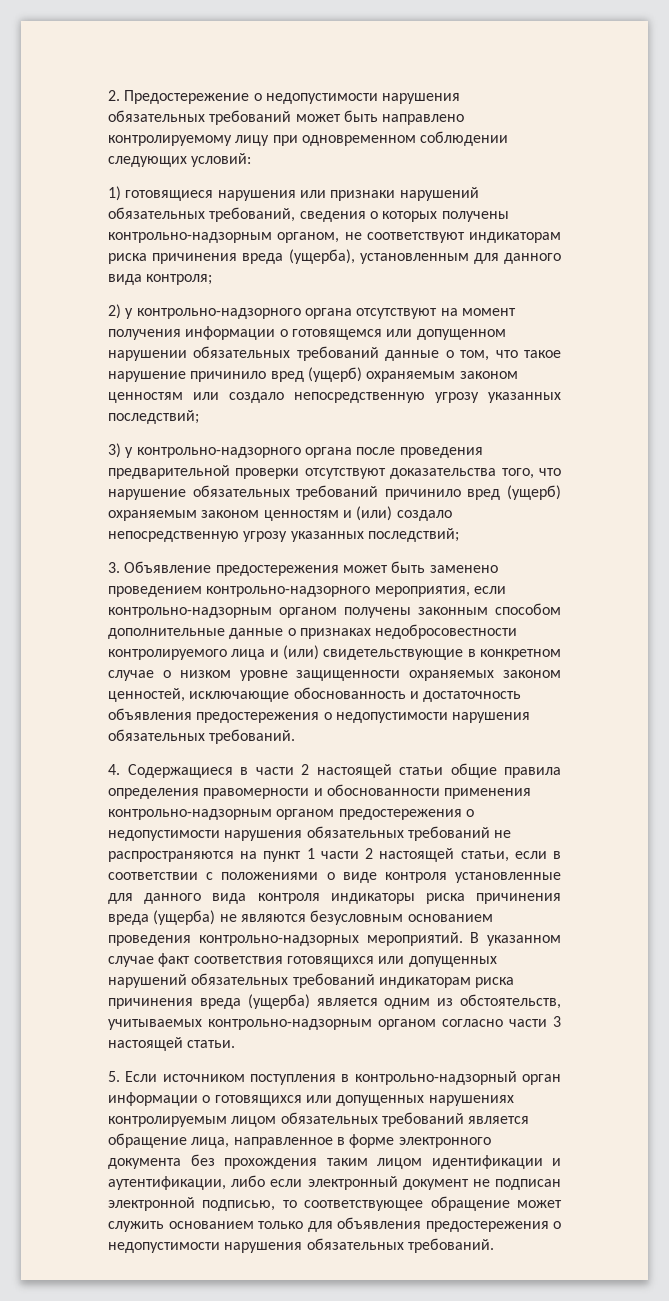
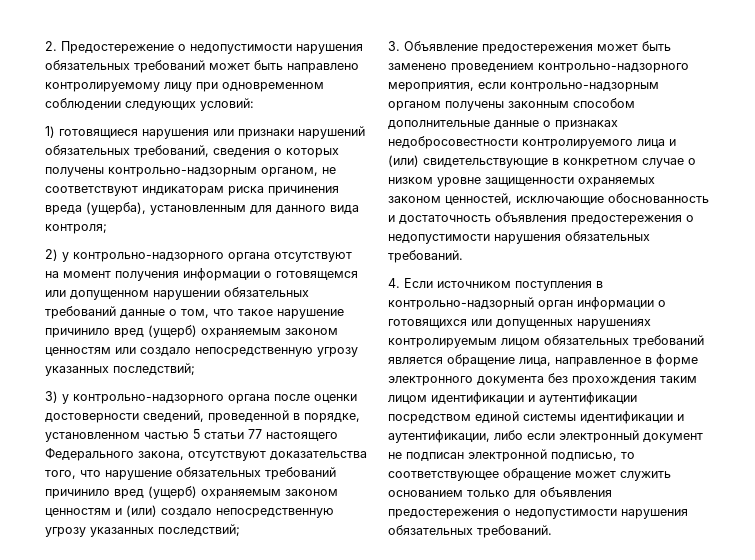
- 3) у контрольно-надзорного органа после проведения предварительной проверки отсутствуют доказательства того, что нарушение обязательных требований причинило вред (ущерб) охраняемым законом ценностям и (или) создало непосредственную угрозу указанных последствий;
+ 3) у контрольно-надзорного органа после оценки достоверности сведений, проведенной в порядке, установленном частью 5 статьи 77 настоящего Федерального закона, отсутствуют доказательства того, что нарушение обязательных требований причинило вред (ущерб) охраняемым законом ценностям и (или) создало непосредственную угрозу указанных последствий;
- 4. Содержащиеся в части 2 настоящей статьи общие правила определения правомерности и обоснованности применения контрольно-надзорным органом предостережения о недопустимости нарушения обязательных требований не распространяются на пункт 1 части 2 настоящей статьи, если в соответствии с положениями о виде контроля установленные для данного вида контроля индикаторы риска причинения вреда (ущерба) не являются безусловным основанием проведения контрольно-надзорных мероприятий. В указанном случае факт соответствия готовящихся или допущенных нарушений обязательных требований индикаторам риска причинения вреда (ущерба) является одним из обстоятельств, учитываемых контрольно-надзорным органом согласно части 3 настоящей статьи.
- 5. Если источником поступления в контрольно-надзорный орган информации о готовящихся или допущенных нарушениях контролируемым лицом обязательных требований является обращение лица, направленное в форме электронного документа без прохождения таким лицом идентификации и аутентификации, либо если электронный документ не подписан электронной подписью, то соответствующее обращение может служить основанием только для объявления предостережения о недопустимости нарушения обязательных требований.
+ 4. Если источником поступления в контрольно-надзорный орган информации о готовящихся или допущенных нарушениях контролируемым лицом обязательных требований является обращение лица, направленное в форме электронного документа без прохождения таким лицом идентификации и аутентификации посредством единой системы идентификации и аутентификации, либо если электронный документ не подписан электронной подписью, то соответствующее обращение может служить основанием только для объявления предостережения о недопустимости нарушения обязательных требований.

